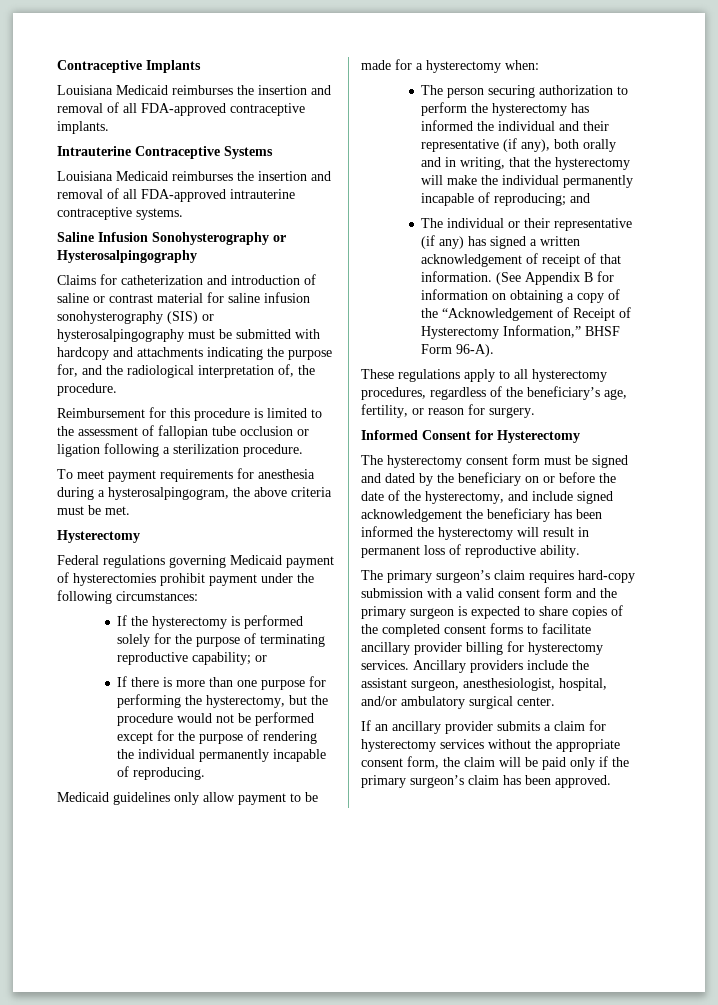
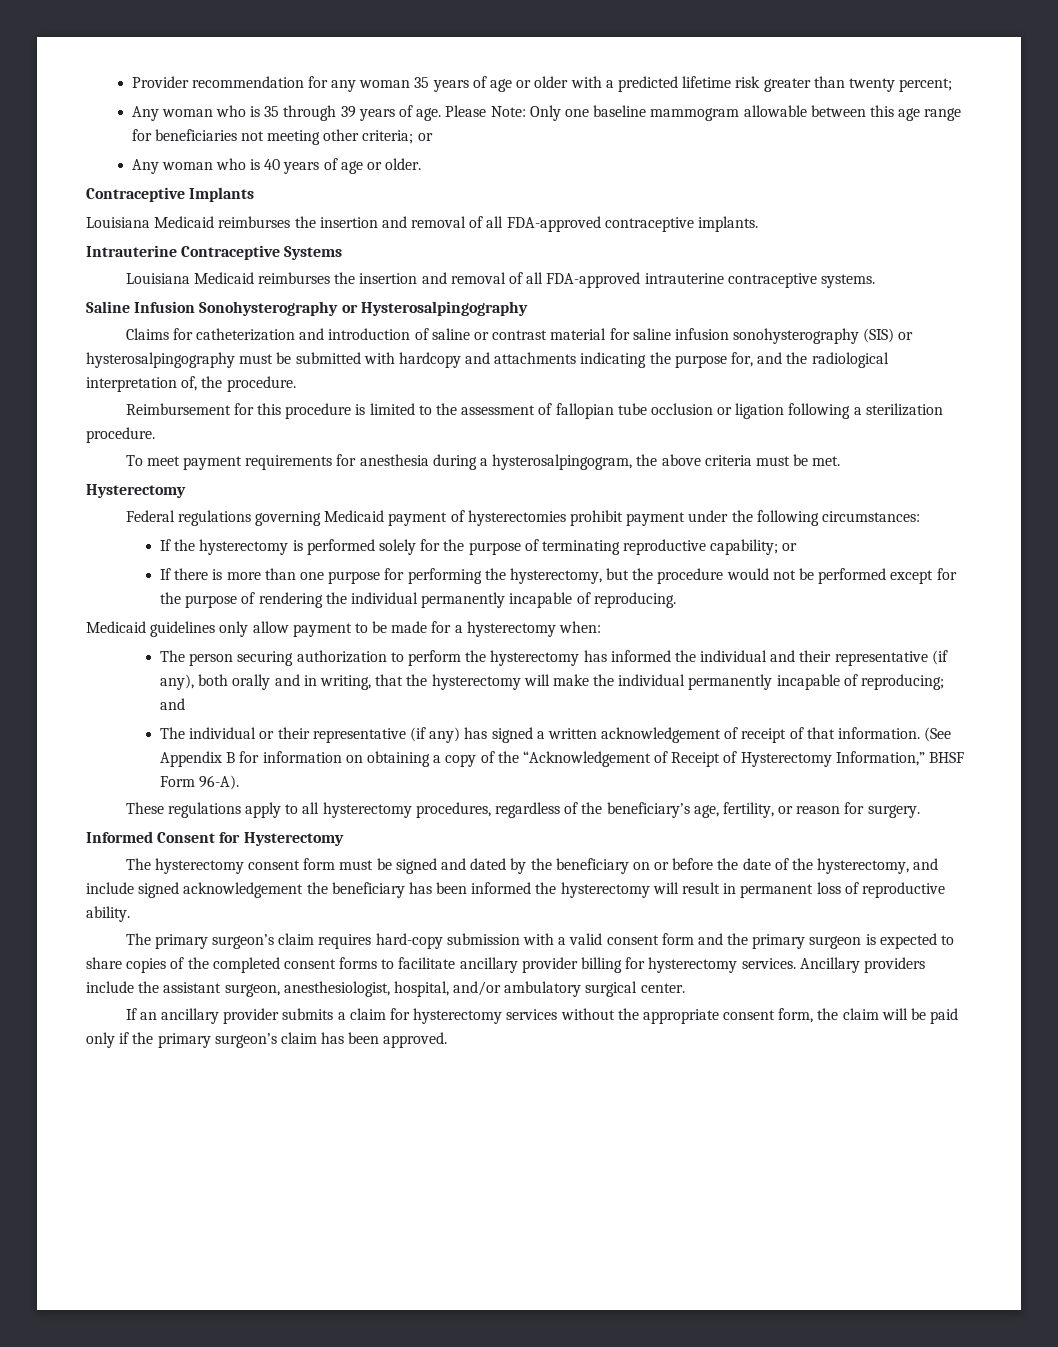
+ Provider recommendation for any woman 35 years of age or older with a predicted lifetime risk greater than twenty percent;
+ Any woman who is 35 through 39 years of age. Please Note: Only one baseline mammogram allowable between this age range for beneficiaries not meeting other criteria; or
+ Any woman who is 40 years of age or older.

